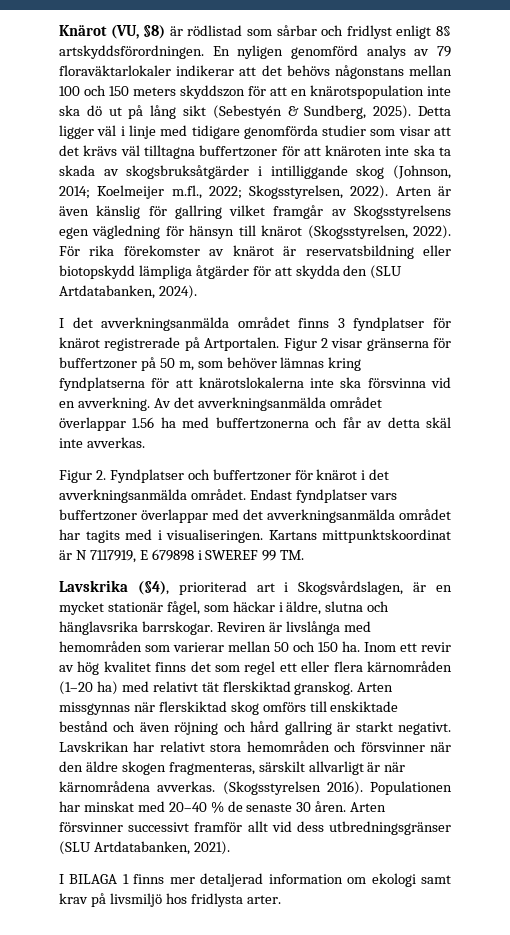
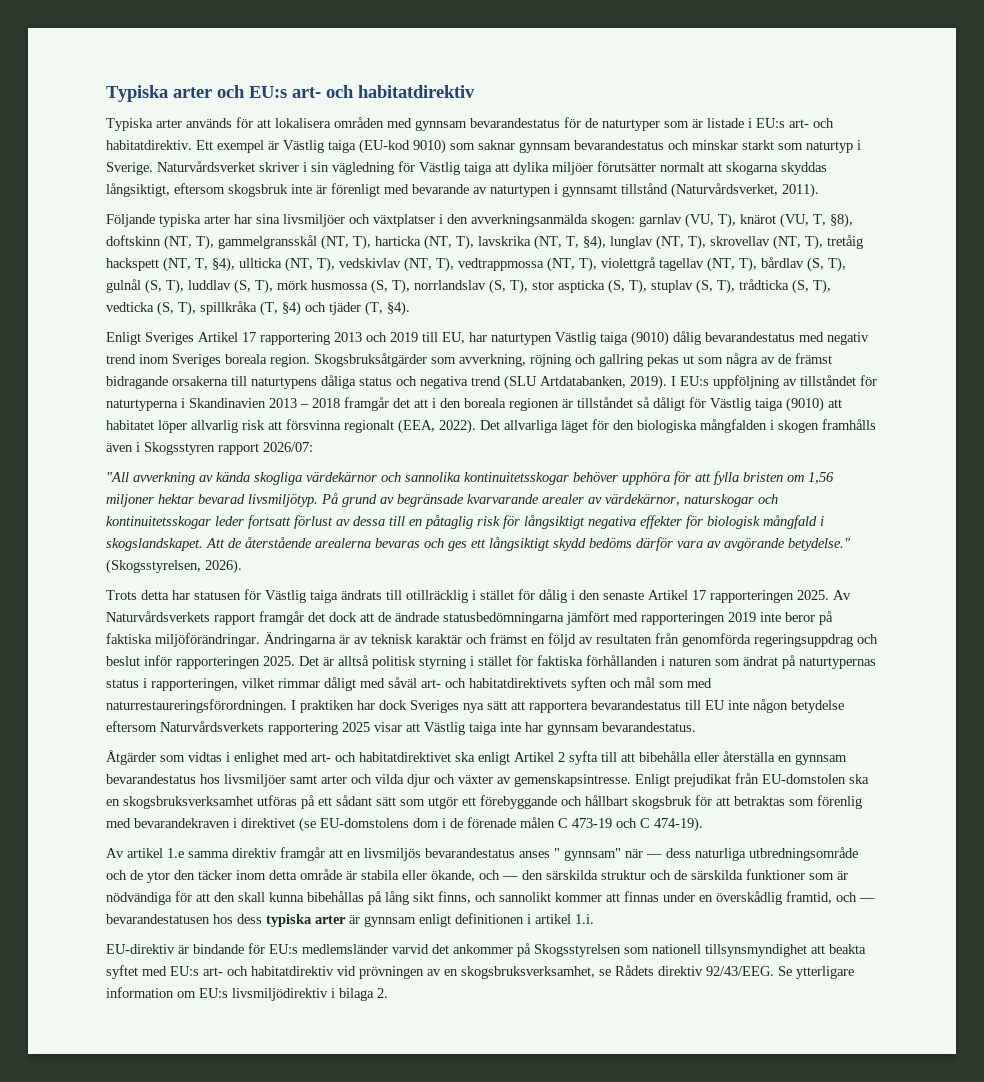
- Knärot (VU, §8) är rödlistad som sårbar och fridlyst enligt 8§ artskyddsförordningen. En nyligen genomförd analys av 79 floraväktarlokaler indikerar att det behövs någonstans mellan 100 och 150 meters skyddszon för att en knärotspopulation inte ska dö ut på lång sikt (Sebestyén & Sundberg, 2025). Detta ligger väl i linje med tidigare genomförda studier som visar att det krävs väl tilltagna buffertzoner för att knäroten inte ska ta skada av skogsbruksåtgärder i intilliggande skog (Johnson, 2014; Koelmeijer m.fl., 2022; Skogsstyrelsen, 2022). Arten är även känslig för gallring vilket framgår av Skogsstyrelsens egen vägledning för hänsyn till knärot (Skogsstyrelsen, 2022). För rika förekomster av knärot är reservatsbildning eller biotopskydd lämpliga åtgärder för att skydda den (SLU Artdatabanken, 2024).
- I det avverkningsanmälda området finns 3 fyndplatser för knärot registrerade på Artportalen. Figur 2 visar gränserna för buffertzoner på 50 m, som behöver lämnas kring fyndplatserna för att knärotslokalerna inte ska försvinna vid en avverkning. Av det avverkningsanmälda området överlappar 1.56 ha med buffertzonerna och får av detta skäl inte avverkas.
- Figur 2. Fyndplatser och buffertzoner för knärot i det avverkningsanmälda området. Endast fyndplatser vars buffertzoner överlappar med det avverkningsanmälda området har tagits med i visualiseringen. Kartans mittpunktskoordinat är N 7117919, E 679898 i SWEREF 99 TM.
- Lavskrika (§4), prioriterad art i Skogsvårdslagen, är en mycket stationär fågel, som häckar i äldre, slutna och hänglavsrika barrskogar. Reviren är livslånga med hemområden som varierar mellan 50 och 150 ha. Inom ett revir av hög kvalitet finns det som regel ett eller flera kärnområden (1–20 ha) med relativt tät flerskiktad granskog. Arten missgynnas när flerskiktad skog omförs till enskiktade bestånd och även röjning och hård gallring är starkt negativt. Lavskrikan har relativt stora hemområden och försvinner när den äldre skogen fragmenteras, särskilt allvarligt är när kärnområdena avverkas. (Skogsstyrelsen 2016). Populationen har minskat med 20–40 % de senaste 30 åren. Arten försvinner successivt framför allt vid dess utbredningsgränser (SLU Artdatabanken, 2021).
- I BILAGA 1 finns mer detaljerad information om ekologi samt krav på livsmiljö hos fridlysta arter.
+ Typiska arter och EU:s art- och habitatdirektiv
+ Typiska arter används för att lokalisera områden med gynnsam bevarandestatus för de naturtyper som är listade i EU:s art- och habitatdirektiv. Ett exempel är Västlig taiga (EU-kod 9010) som saknar gynnsam bevarandestatus och minskar starkt som naturtyp i Sverige. Naturvårdsverket skriver i sin vägledning för Västlig taiga att dylika miljöer förutsätter normalt att skogarna skyddas långsiktigt, eftersom skogsbruk inte är förenligt med bevarande av naturtypen i gynnsamt tillstånd (Naturvårdsverket, 2011).
+ Följande typiska arter har sina livsmiljöer och växtplatser i den avverkningsanmälda skogen: garnlav (VU, T), knärot (VU, T, §8), doftskinn (NT, T), gammelgransskål (NT, T), harticka (NT, T), lavskrika (NT, T, §4), lunglav (NT, T), skrovellav (NT, T), tretåig hackspett (NT, T, §4), ullticka (NT, T), vedskivlav (NT, T), vedtrappmossa (NT, T), violettgrå tagellav (NT, T), bårdlav (S, T), gulnål (S, T), luddlav (S, T), mörk husmossa (S, T), norrlandslav (S, T), stor aspticka (S, T), stuplav (S, T), trådticka (S, T), vedticka (S, T), spillkråka (T, §4) och tjäder (T, §4).
+ Enligt Sveriges Artikel 17 rapportering 2013 och 2019 till EU, har naturtypen Västlig taiga (9010) dålig bevarandestatus med negativ trend inom Sveriges boreala region. Skogsbruksåtgärder som avverkning, röjning och gallring pekas ut som några av de främst bidragande orsakerna till naturtypens dåliga status och negativa trend (SLU Artdatabanken, 2019). I EU:s uppföljning av tillståndet för naturtyperna i Skandinavien 2013 – 2018 framgår det att i den boreala regionen är tillståndet så dåligt för Västlig taiga (9010) att habitatet löper allvarlig risk att försvinna regionalt (EEA, 2022). Det allvarliga läget för den biologiska mångfalden i skogen framhålls även i Skogsstyren rapport 2026/07:
+ "All avverkning av kända skogliga värdekärnor och sannolika kontinuitetsskogar behöver upphöra för att fylla bristen om 1,56 miljoner hektar bevarad livsmiljötyp. På grund av begränsade kvarvarande arealer av värdekärnor, naturskogar och kontinuitetsskogar leder fortsatt förlust av dessa till en påtaglig risk för långsiktigt negativa effekter för biologisk mångfald i skogslandskapet. Att de återstående arealerna bevaras och ges ett långsiktigt skydd bedöms därför vara av avgörande betydelse." (Skogsstyrelsen, 2026).
+ Trots detta har statusen för Västlig taiga ändrats till otillräcklig i stället för dålig i den senaste Artikel 17 rapporteringen 2025. Av Naturvårdsverkets rapport framgår det dock att de ändrade statusbedömningarna jämfört med rapporteringen 2019 inte beror på faktiska miljöförändringar. Ändringarna är av teknisk karaktär och främst en följd av resultaten från genomförda regeringsuppdrag och beslut inför rapporteringen 2025. Det är alltså politisk styrning i stället för faktiska förhållanden i naturen som ändrat på naturtypernas status i rapporteringen, vilket rimmar dåligt med såväl art- och habitatdirektivets syften och mål som med naturrestaureringsförordningen. I praktiken har dock Sveriges nya sätt att rapportera bevarandestatus till EU inte någon betydelse eftersom Naturvårdsverkets rapportering 2025 visar att Västlig taiga inte har gynnsam bevarandestatus.
+ Åtgärder som vidtas i enlighet med art- och habitatdirektivet ska enligt Artikel 2 syfta till att bibehålla eller återställa en gynnsam bevarandestatus hos livsmiljöer samt arter och vilda djur och växter av gemenskapsintresse. Enligt prejudikat från EU-domstolen ska en skogsbruksverksamhet utföras på ett sådant sätt som utgör ett förebyggande och hållbart skogsbruk för att betraktas som förenlig med bevarandekraven i direktivet (se EU-domstolens dom i de förenade målen C 473-19 och C 474-19).
+ Av artikel 1.e samma direktiv framgår att en livsmiljös bevarandestatus anses " gynnsam" när — dess naturliga utbredningsområde och de ytor den täcker inom detta område är stabila eller ökande, och — den särskilda struktur och de särskilda funktioner som är nödvändiga för att den skall kunna bibehållas på lång sikt finns, och sannolikt kommer att finnas under en överskådlig framtid, och — bevarandestatusen hos dess typiska arter är gynnsam enligt definitionen i artikel 1.i.
+ EU-direktiv är bindande för EU:s medlemsländer varvid det ankommer på Skogsstyrelsen som nationell tillsynsmyndighet att beakta syftet med EU:s art- och habitatdirektiv vid prövningen av en skogsbruksverksamhet, se Rådets direktiv 92/43/EEG. Se ytterligare information om EU:s livsmiljödirektiv i bilaga 2.

